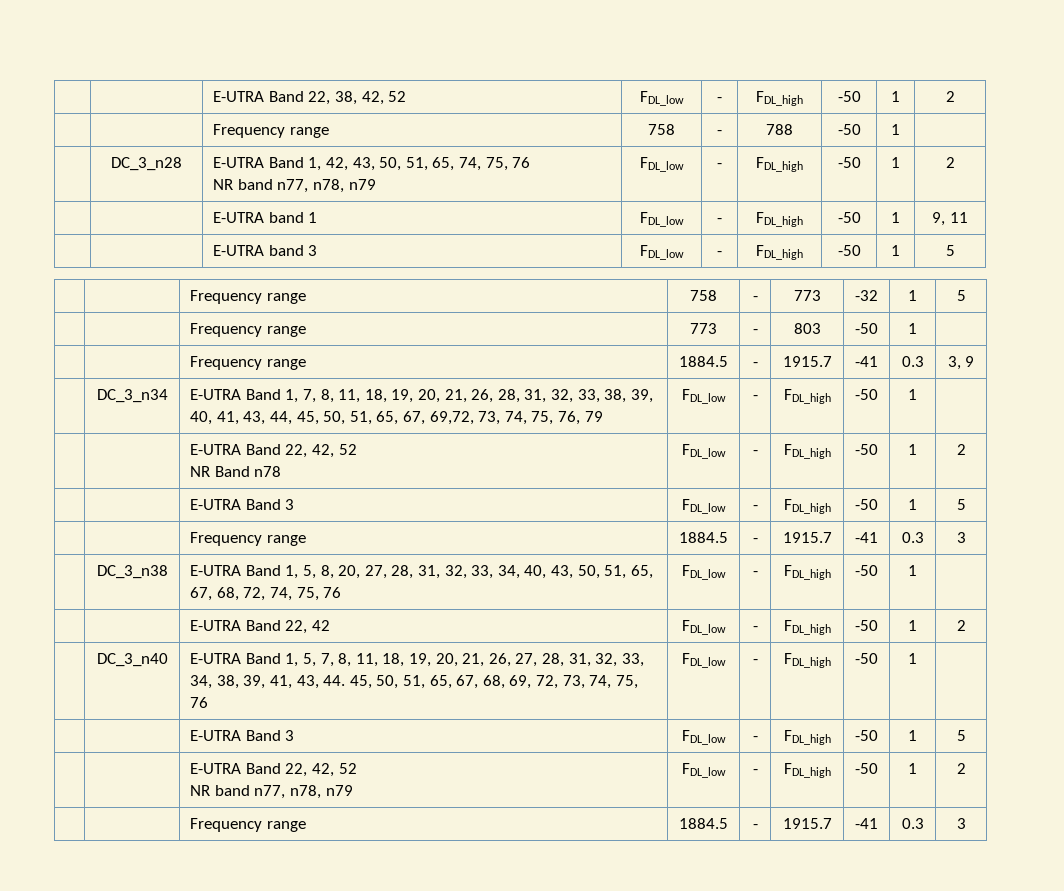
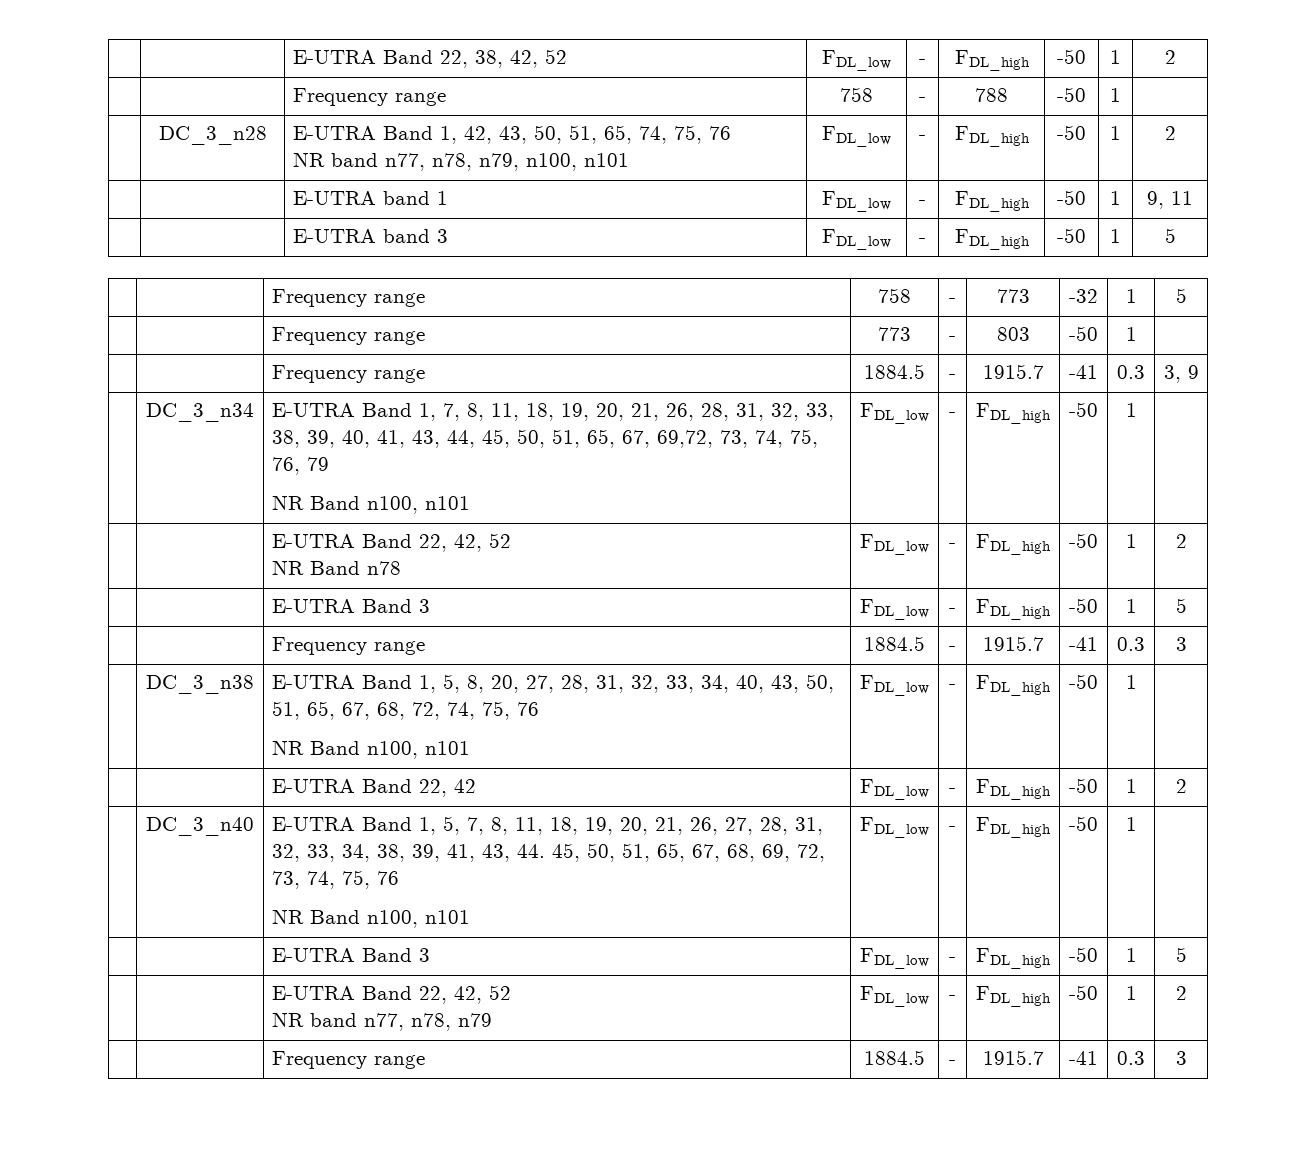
  | DC_3_n28 | E-UTRA Band 1, 42, 43, 50, 51, 65, 74, 75, 76
- NR band n77, n78, n79 | FDL_low | - | FDL_high | -50 | 1 | 2
+ NR band n77, n78, n79, n100, n101 | FDL_low | - | FDL_high | -50 | 1 | 2
  E-UTRA Band 1, 7, 8, 11, 18, 19, 20, 21, 26, 28, 31, 32, 33, 38, 39, 40, 41, 43, 44, 45, 50, 51, 65, 67, 69,72, 73, 74, 75, 76, 79
+ NR Band n100, n101
- | DC_3_n38 | E-UTRA Band 1, 5, 8, 20, 27, 28, 31, 32, 33, 34, 40, 43, 50, 51, 65, 67, 68, 72, 74, 75, 76 | FDL_low | - | FDL_high | -50 | 1 |
+ | DC_3_n38 | E-UTRA Band 1, 5, 8, 20, 27, 28, 31, 32, 33, 34, 40, 43, 50, 51, 65, 67, 68, 72, 74, 75, 76
+ NR Band n100, n101 | FDL_low | - | FDL_high | -50 | 1 |
  E-UTRA Band 1, 5, 7, 8, 11, 18, 19, 20, 21, 26, 27, 28, 31, 32, 33, 34, 38, 39, 41, 43, 44. 45, 50, 51, 65, 67, 68, 69, 72, 73, 74, 75, 76
+ NR Band n100, n101

